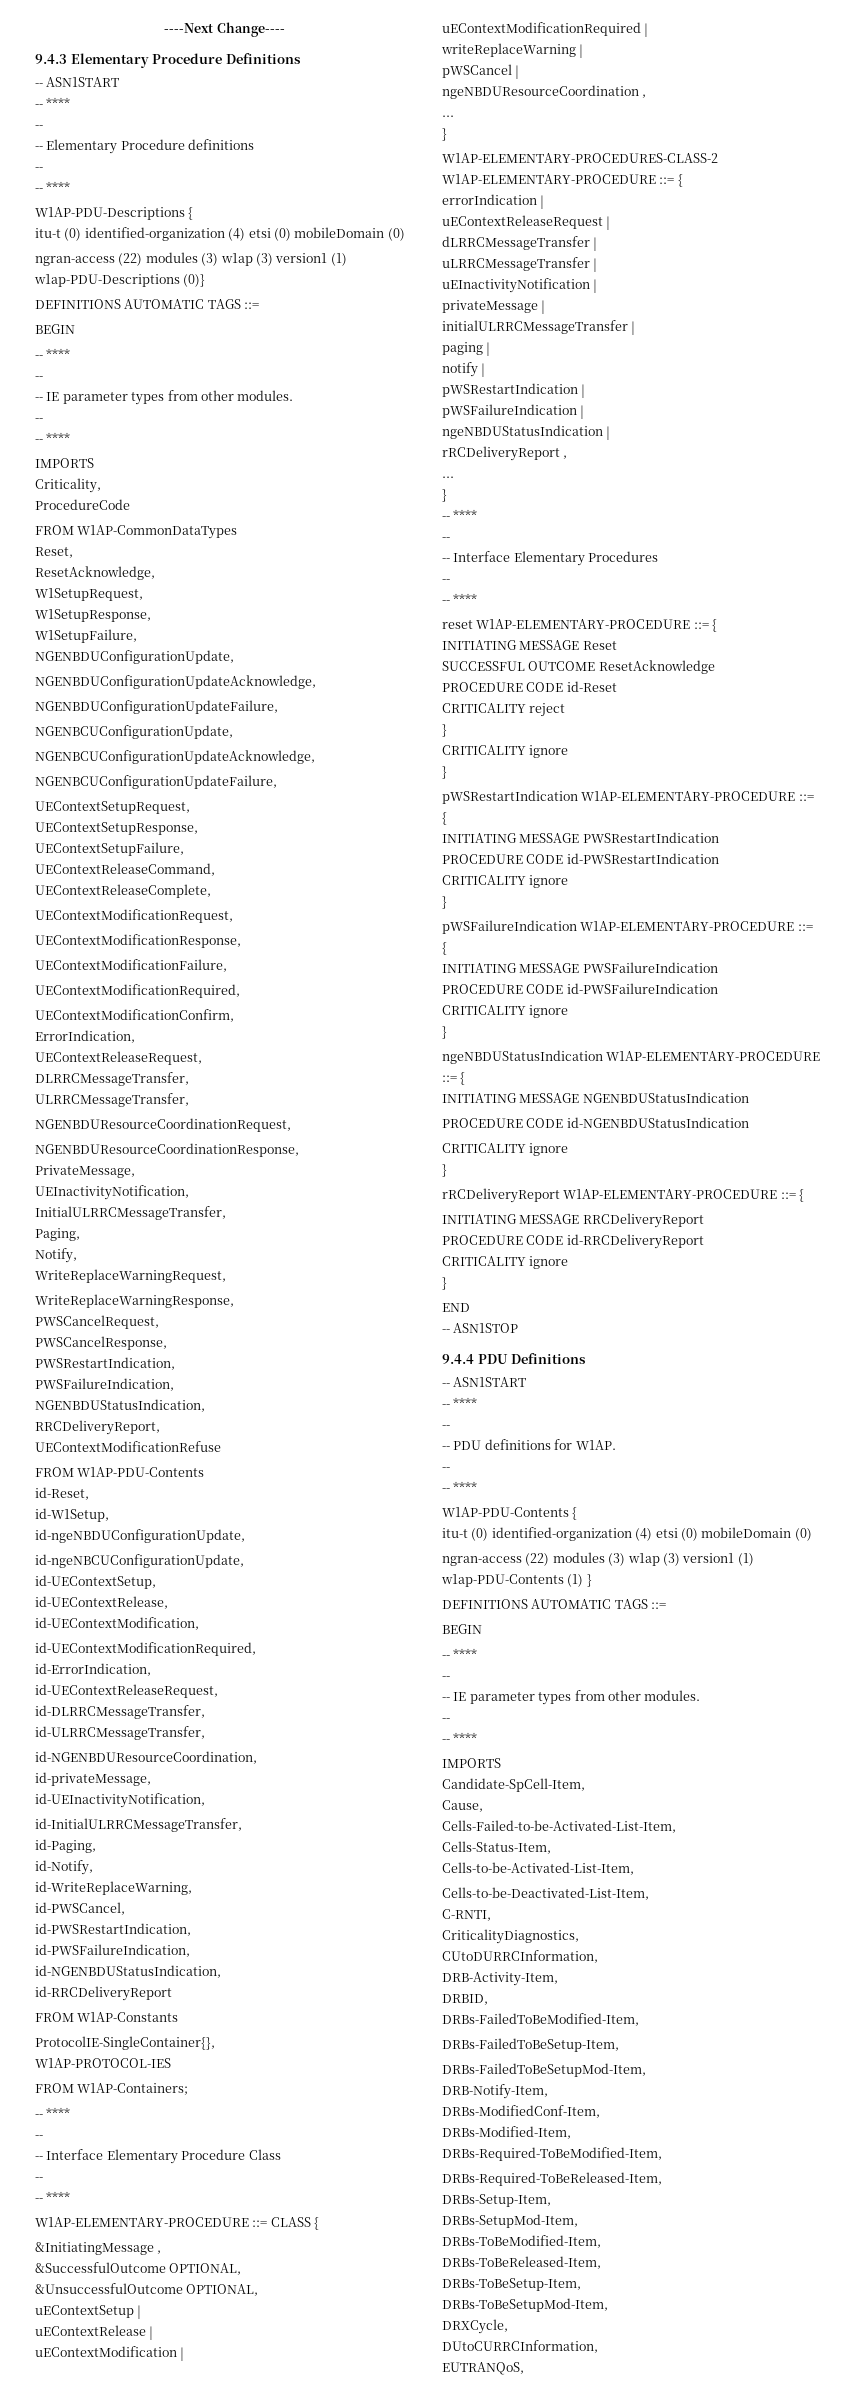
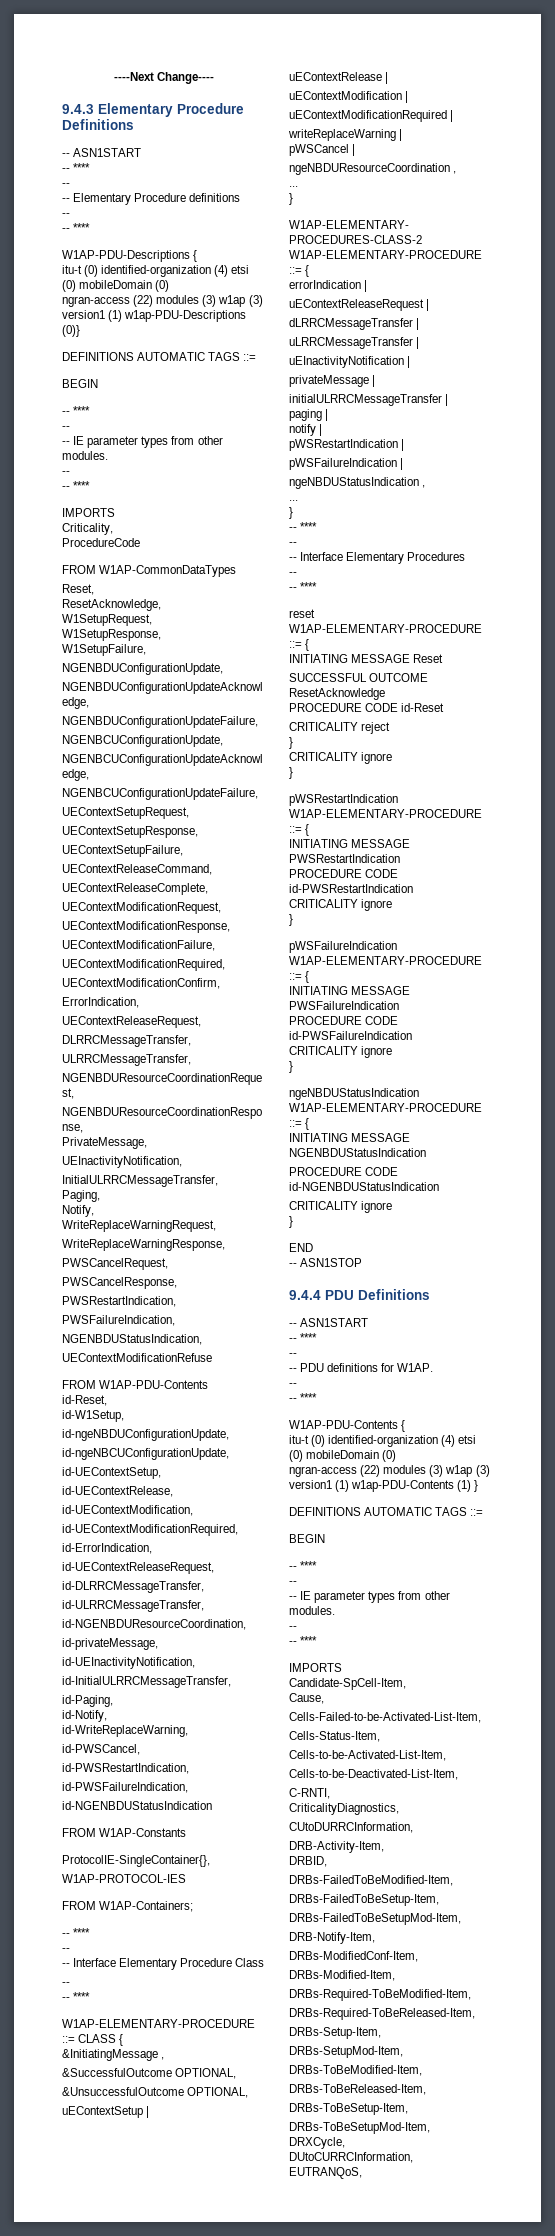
- RRCDeliveryReport,
  id-PWSFailureIndication,
- id-NGENBDUStatusIndication,
- id-RRCDeliveryReport
+ id-NGENBDUStatusIndication
- ngeNBDUStatusIndication |
- rRCDeliveryReport ,
+ ngeNBDUStatusIndication ,
- rRCDeliveryReport W1AP-ELEMENTARY-PROCEDURE ::= {
- INITIATING MESSAGE RRCDeliveryReport
- PROCEDURE CODE id-RRCDeliveryReport
- CRITICALITY ignore
- }

